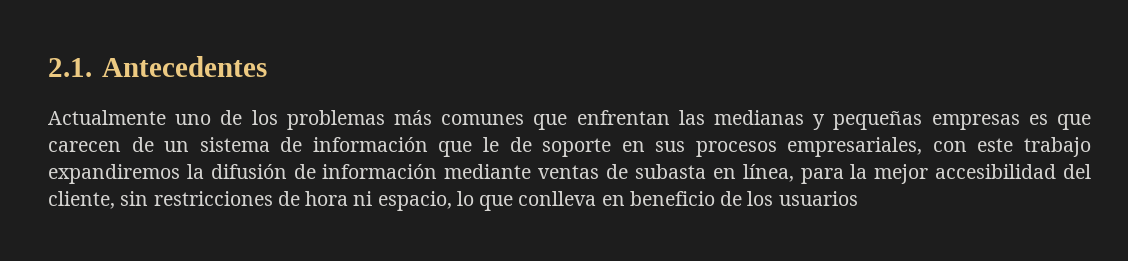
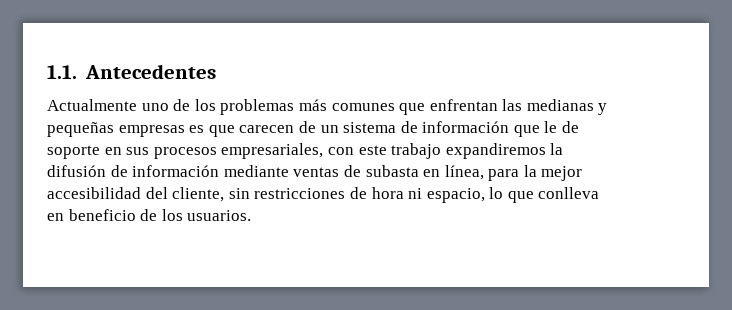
- 2.1. Antecedentes
+ 1.1. Antecedentes
- Actualmente uno de los problemas más comunes que enfrentan las medianas y pequeñas empresas es que carecen de un sistema de información que le de soporte en sus procesos empresariales, con este trabajo expandiremos la difusión de información mediante ventas de subasta en línea, para la mejor accesibilidad del cliente, sin restricciones de hora ni espacio, lo que conlleva en beneficio de los usuarios
+ Actualmente uno de los problemas más comunes que enfrentan las medianas y pequeñas empresas es que carecen de un sistema de información que le de soporte en sus procesos empresariales, con este trabajo expandiremos la difusión de información mediante ventas de subasta en línea, para la mejor accesibilidad del cliente, sin restricciones de hora ni espacio, lo que conlleva en beneficio de los usuarios.

